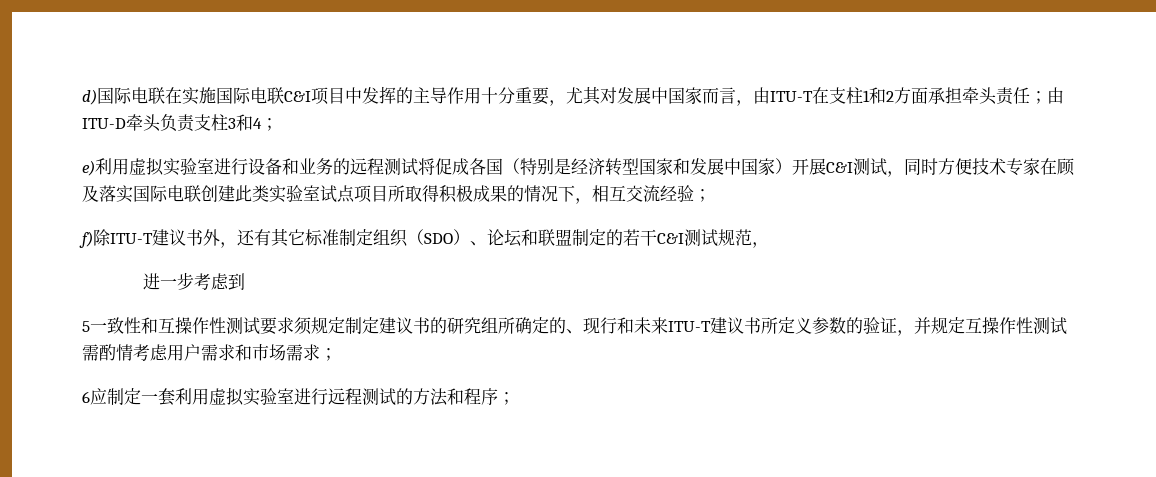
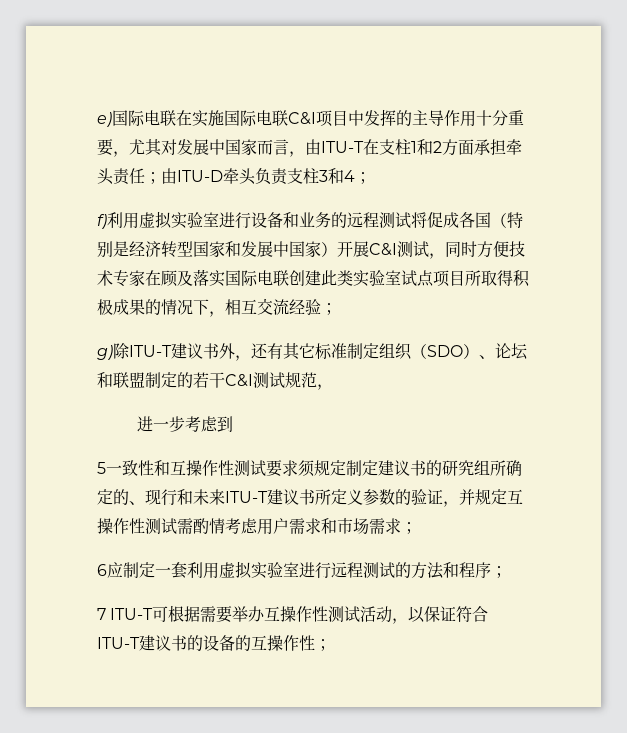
- d)国际电联在实施国际电联C&I项目中发挥的主导作用十分重要，尤其对发展中国家而言，由ITU-T在支柱1和2方面承担牵头责任；由ITU-D牵头负责支柱3和4；
+ e)国际电联在实施国际电联C&I项目中发挥的主导作用十分重要，尤其对发展中国家而言，由ITU-T在支柱1和2方面承担牵头责任；由ITU-D牵头负责支柱3和4；
- e)利用虚拟实验室进行设备和业务的远程测试将促成各国（特别是经济转型国家和发展中国家）开展C&I测试，同时方便技术专家在顾及落实国际电联创建此类实验室试点项目所取得积极成果的情况下，相互交流经验；
+ f)利用虚拟实验室进行设备和业务的远程测试将促成各国（特别是经济转型国家和发展中国家）开展C&I测试，同时方便技术专家在顾及落实国际电联创建此类实验室试点项目所取得积极成果的情况下，相互交流经验；
- f)除ITU-T建议书外，还有其它标准制定组织（SDO）、论坛和联盟制定的若干C&I测试规范，
+ g)除ITU-T建议书外，还有其它标准制定组织（SDO）、论坛和联盟制定的若干C&I测试规范，
+ 7 ITU-T可根据需要举办互操作性测试活动，以保证符合ITU-T建议书的设备的互操作性；

